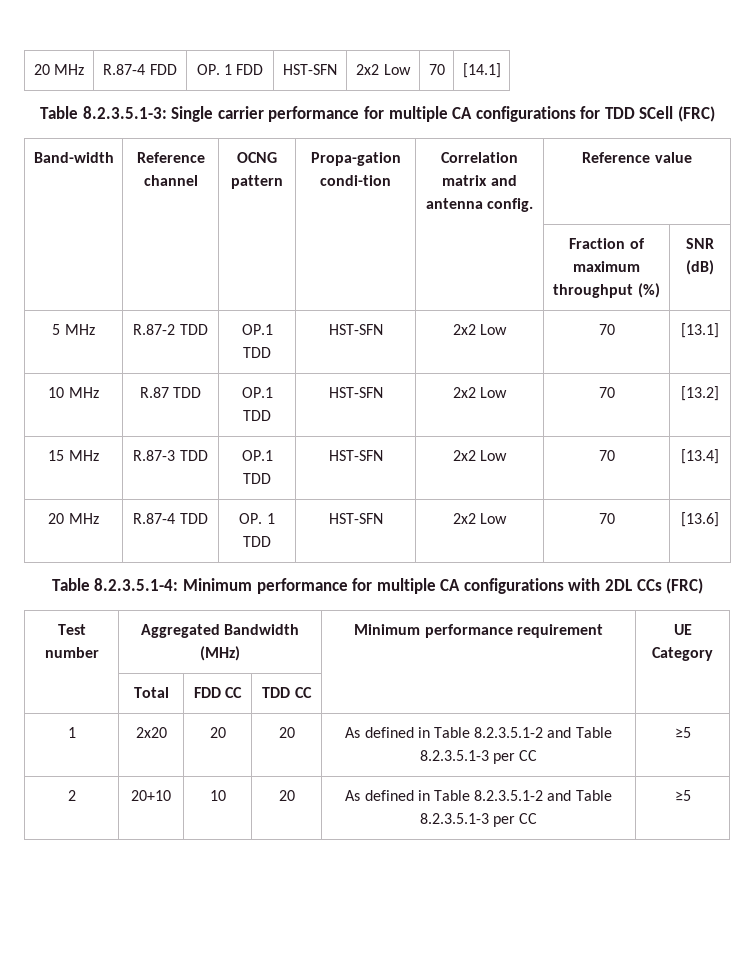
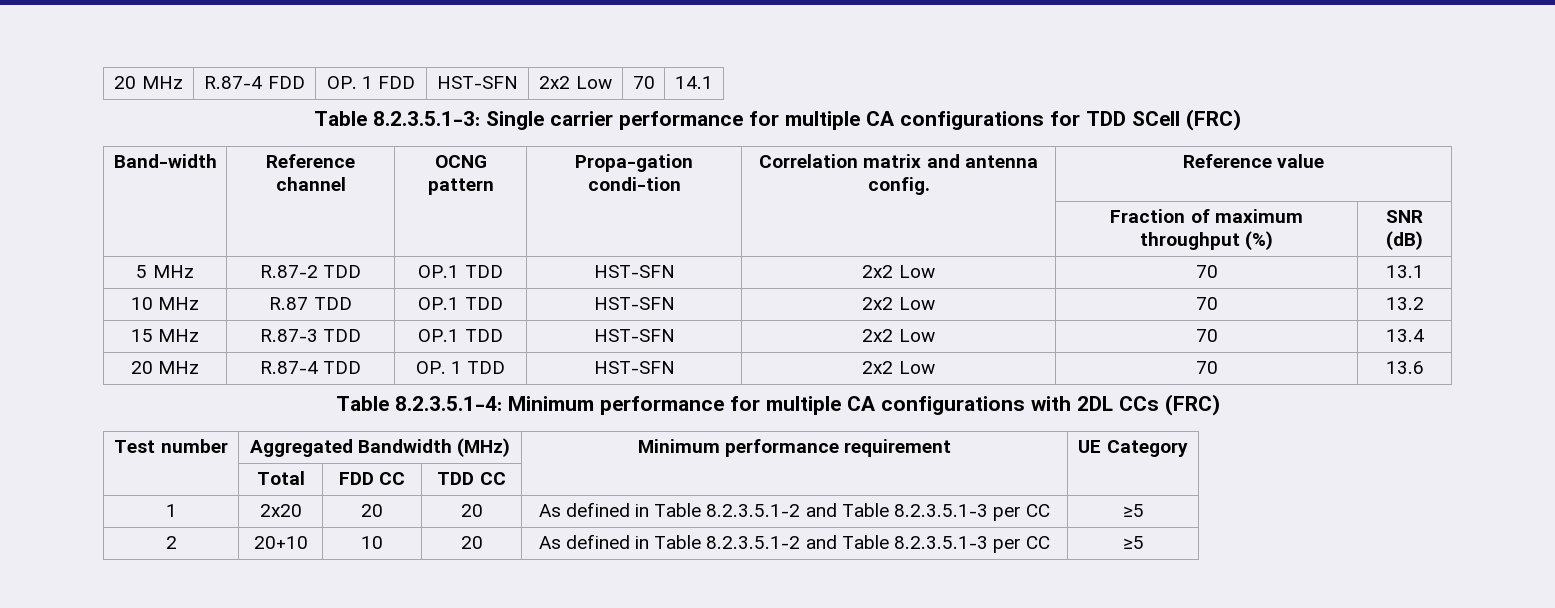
- 20 MHz | R.87-4 FDD | OP. 1 FDD | HST-SFN | 2x2 Low | 70 | [14.1]
+ 20 MHz | R.87-4 FDD | OP. 1 FDD | HST-SFN | 2x2 Low | 70 | 14.1
- 5 MHz | R.87-2 TDD | OP.1 TDD | HST-SFN | 2x2 Low | 70 | [13.1]
+ 5 MHz | R.87-2 TDD | OP.1 TDD | HST-SFN | 2x2 Low | 70 | 13.1
- 10 MHz | R.87 TDD | OP.1 TDD | HST-SFN | 2x2 Low | 70 | [13.2]
+ 10 MHz | R.87 TDD | OP.1 TDD | HST-SFN | 2x2 Low | 70 | 13.2
- 15 MHz | R.87-3 TDD | OP.1 TDD | HST-SFN | 2x2 Low | 70 | [13.4]
+ 15 MHz | R.87-3 TDD | OP.1 TDD | HST-SFN | 2x2 Low | 70 | 13.4
- 20 MHz | R.87-4 TDD | OP. 1 TDD | HST-SFN | 2x2 Low | 70 | [13.6]
+ 20 MHz | R.87-4 TDD | OP. 1 TDD | HST-SFN | 2x2 Low | 70 | 13.6

